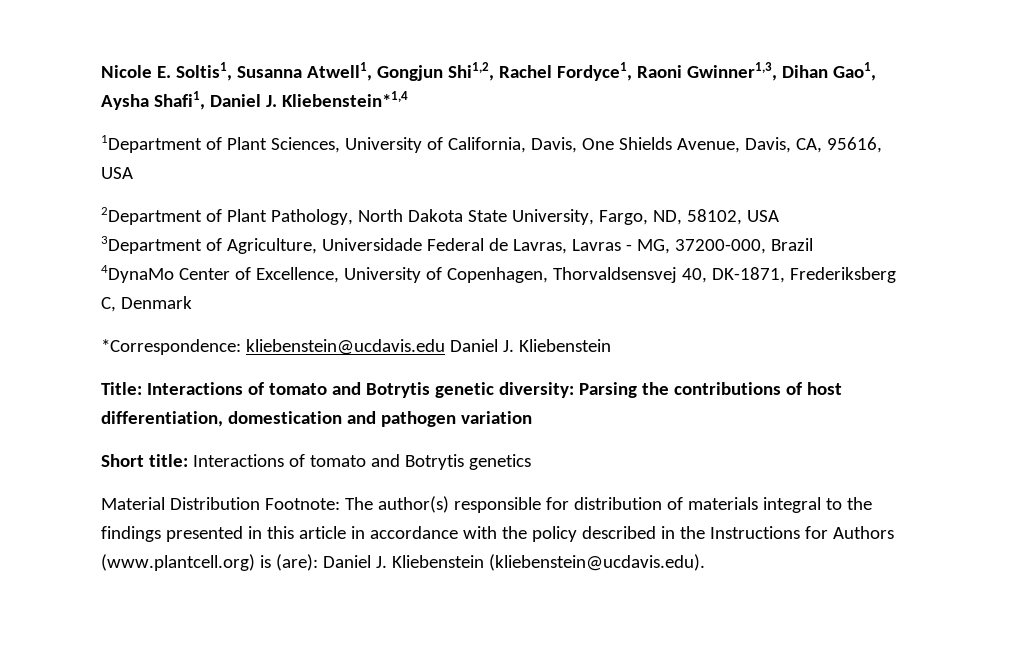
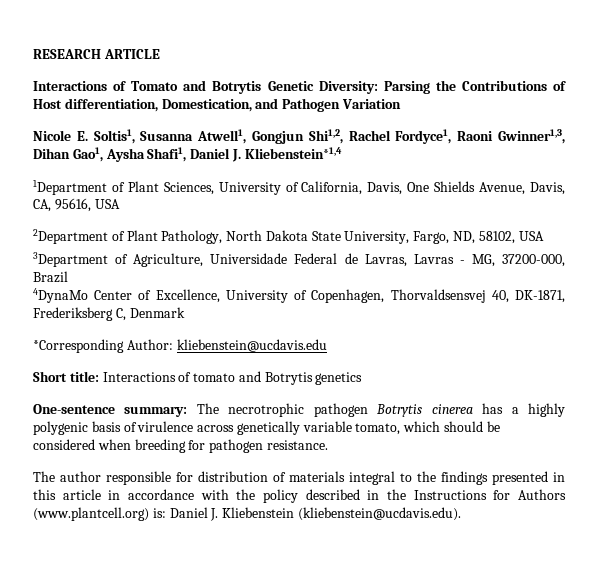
+ RESEARCH ARTICLE
+ Interactions of Tomato and Botrytis Genetic Diversity: Parsing the Contributions of Host differentiation, Domestication, and Pathogen Variation
- *Correspondence: kliebenstein@ucdavis.edu Daniel J. Kliebenstein
- Title: Interactions of tomato and Botrytis genetic diversity: Parsing the contributions of host differentiation, domestication and pathogen variation
+ *Corresponding Author: kliebenstein@ucdavis.edu
- Material Distribution Footnote: The author(s) responsible for distribution of materials integral to the findings presented in this article in accordance with the policy described in the Instructions for Authors (www.plantcell.org) is (are): Daniel J. Kliebenstein (kliebenstein@ucdavis.edu).
+ One-sentence summary: The necrotrophic pathogen Botrytis cinerea has a highly polygenic basis of virulence across genetically variable tomato, which should be considered when breeding for pathogen resistance.
+ The author responsible for distribution of materials integral to the findings presented in this article in accordance with the policy described in the Instructions for Authors (www.plantcell.org) is: Daniel J. Kliebenstein (kliebenstein@ucdavis.edu).

